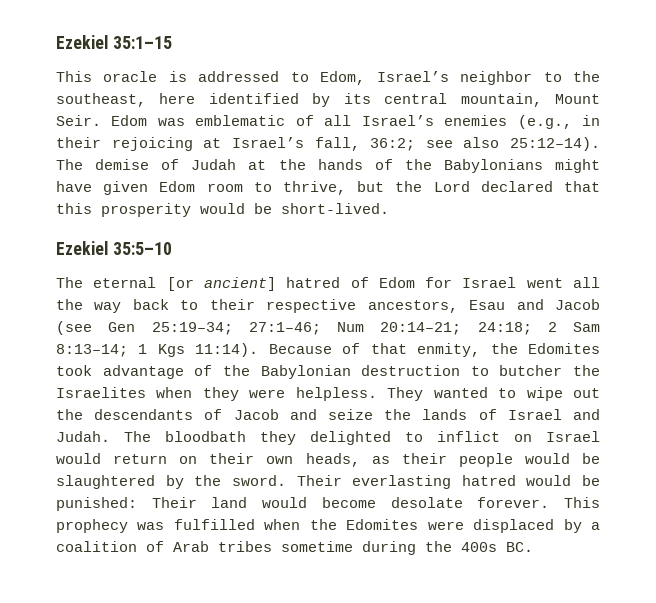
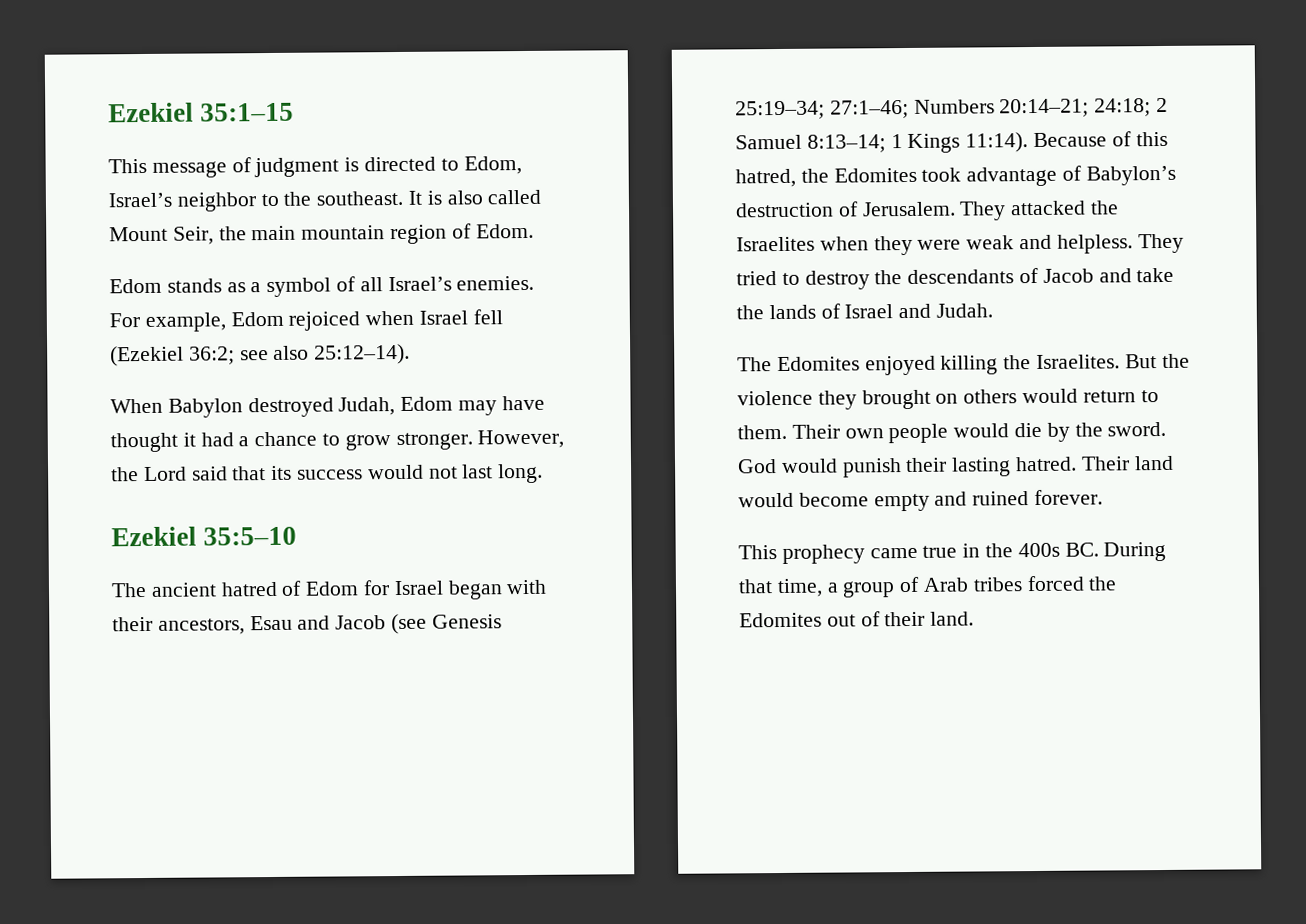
- This oracle is addressed to Edom, Israel’s neighbor to the southeast, here identified by its central mountain, Mount Seir. Edom was emblematic of all Israel’s enemies (e.g., in their rejoicing at Israel’s fall, 36:2; see also 25:12–14). The demise of Judah at the hands of the Babylonians might have given Edom room to thrive, but the Lord declared that this prosperity would be short-lived.
+ This message of judgment is directed to Edom, Israel’s neighbor to the southeast. It is also called Mount Seir, the main mountain region of Edom.
+ Edom stands as a symbol of all Israel’s enemies. For example, Edom rejoiced when Israel fell (Ezekiel 36:2; see also 25:12–14).
+ When Babylon destroyed Judah, Edom may have thought it had a chance to grow stronger. However, the Lord said that its success would not last long.
- The eternal [or ancient] hatred of Edom for Israel went all the way back to their respective ancestors, Esau and Jacob (see Gen 25:19–34; 27:1–46; Num 20:14–21; 24:18; 2 Sam 8:13–14; 1 Kgs 11:14).
+ The ancient hatred of Edom for Israel began with their ancestors, Esau and Jacob (see Genesis 25:19–34; 27:1–46; Numbers 20:14–21; 24:18; 2 Samuel 8:13–14; 1 Kings 11:14).
- Because of that enmity, the Edomites took advantage of the Babylonian destruction to butcher the Israelites when they were helpless. They wanted to wipe out the descendants of Jacob and seize the lands of Israel and Judah. The bloodbath they delighted to inflict on Israel would return on their own heads, as their people would be slaughtered by the sword. Their everlasting hatred would be punished: Their land would become desolate forever. This prophecy was fulfilled when the Edomites were displaced by a coalition of Arab tribes sometime during the 400s BC.
+ Because of this hatred, the Edomites took advantage of Babylon’s destruction of Jerusalem. They attacked the Israelites when they were weak and helpless. They tried to destroy the descendants of Jacob and take the lands of Israel and Judah.
+ The Edomites enjoyed killing the Israelites. But the violence they brought on others would return to them. Their own people would die by the sword. God would punish their lasting hatred. Their land would become empty and ruined forever.
+ This prophecy came true in the 400s BC. During that time, a group of Arab tribes forced the Edomites out of their land.

